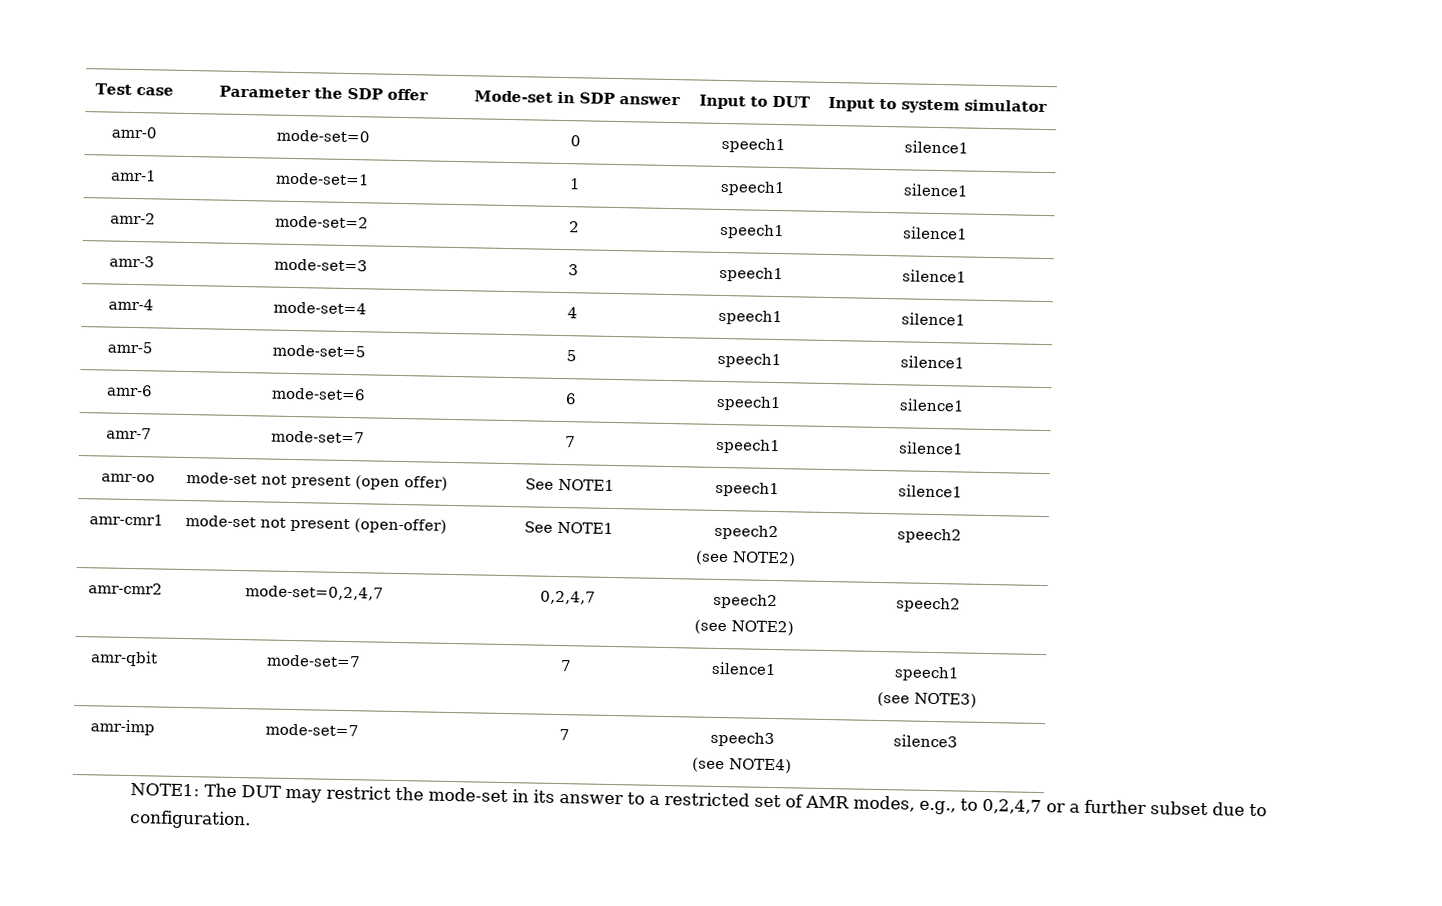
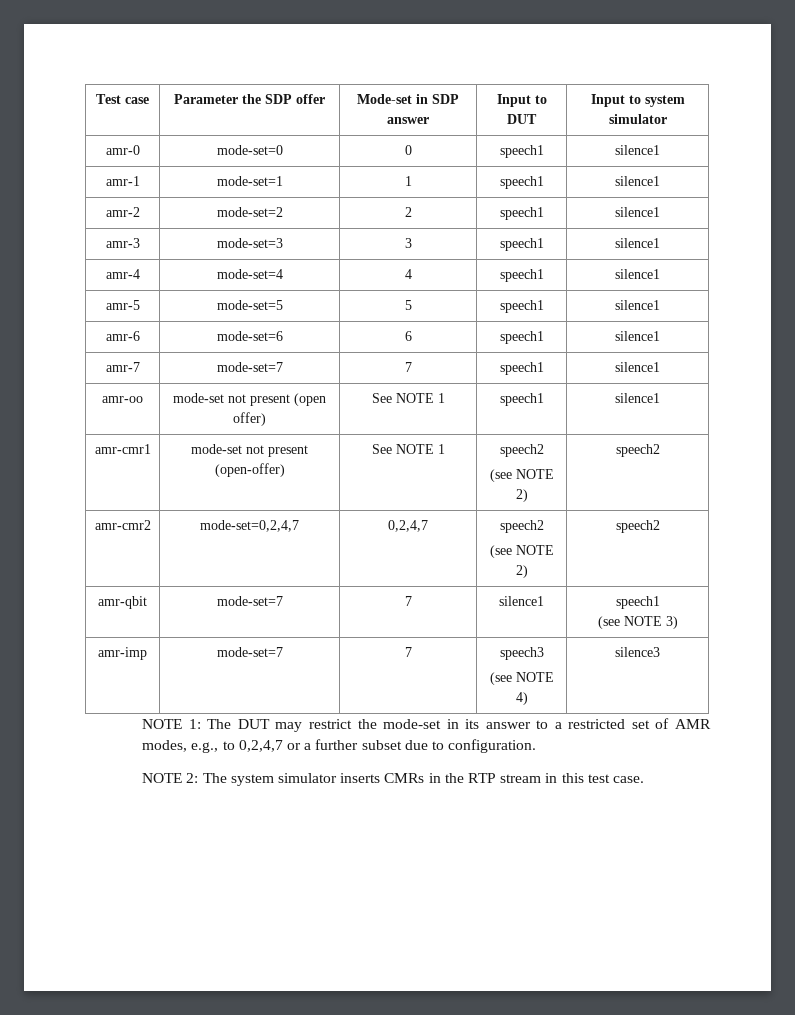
- amr-oo | mode-set not present (open offer) | See NOTE1 | speech1 | silence1
+ amr-oo | mode-set not present (open offer) | See NOTE 1 | speech1 | silence1
- amr-cmr1 | mode-set not present (open-offer) | See NOTE1 | speech2
- (see NOTE2) | speech2
+ amr-cmr1 | mode-set not present (open-offer) | See NOTE 1 | speech2
+ (see NOTE 2) | speech2
  amr-cmr2 | mode-set=0,2,4,7 | 0,2,4,7 | speech2
- (see NOTE2) | speech2
+ (see NOTE 2) | speech2
  amr-qbit | mode-set=7 | 7 | silence1 | speech1
- (see NOTE3)
+ (see NOTE 3)
  amr-imp | mode-set=7 | 7 | speech3
- (see NOTE4) | silence3
+ (see NOTE 4) | silence3
- NOTE1: The DUT may restrict the mode-set in its answer to a restricted set of AMR modes, e.g., to 0,2,4,7 or a further subset due to configuration.
+ NOTE 1: The DUT may restrict the mode-set in its answer to a restricted set of AMR modes, e.g., to 0,2,4,7 or a further subset due to configuration.
+ NOTE 2: The system simulator inserts CMRs in the RTP stream in this test case.

